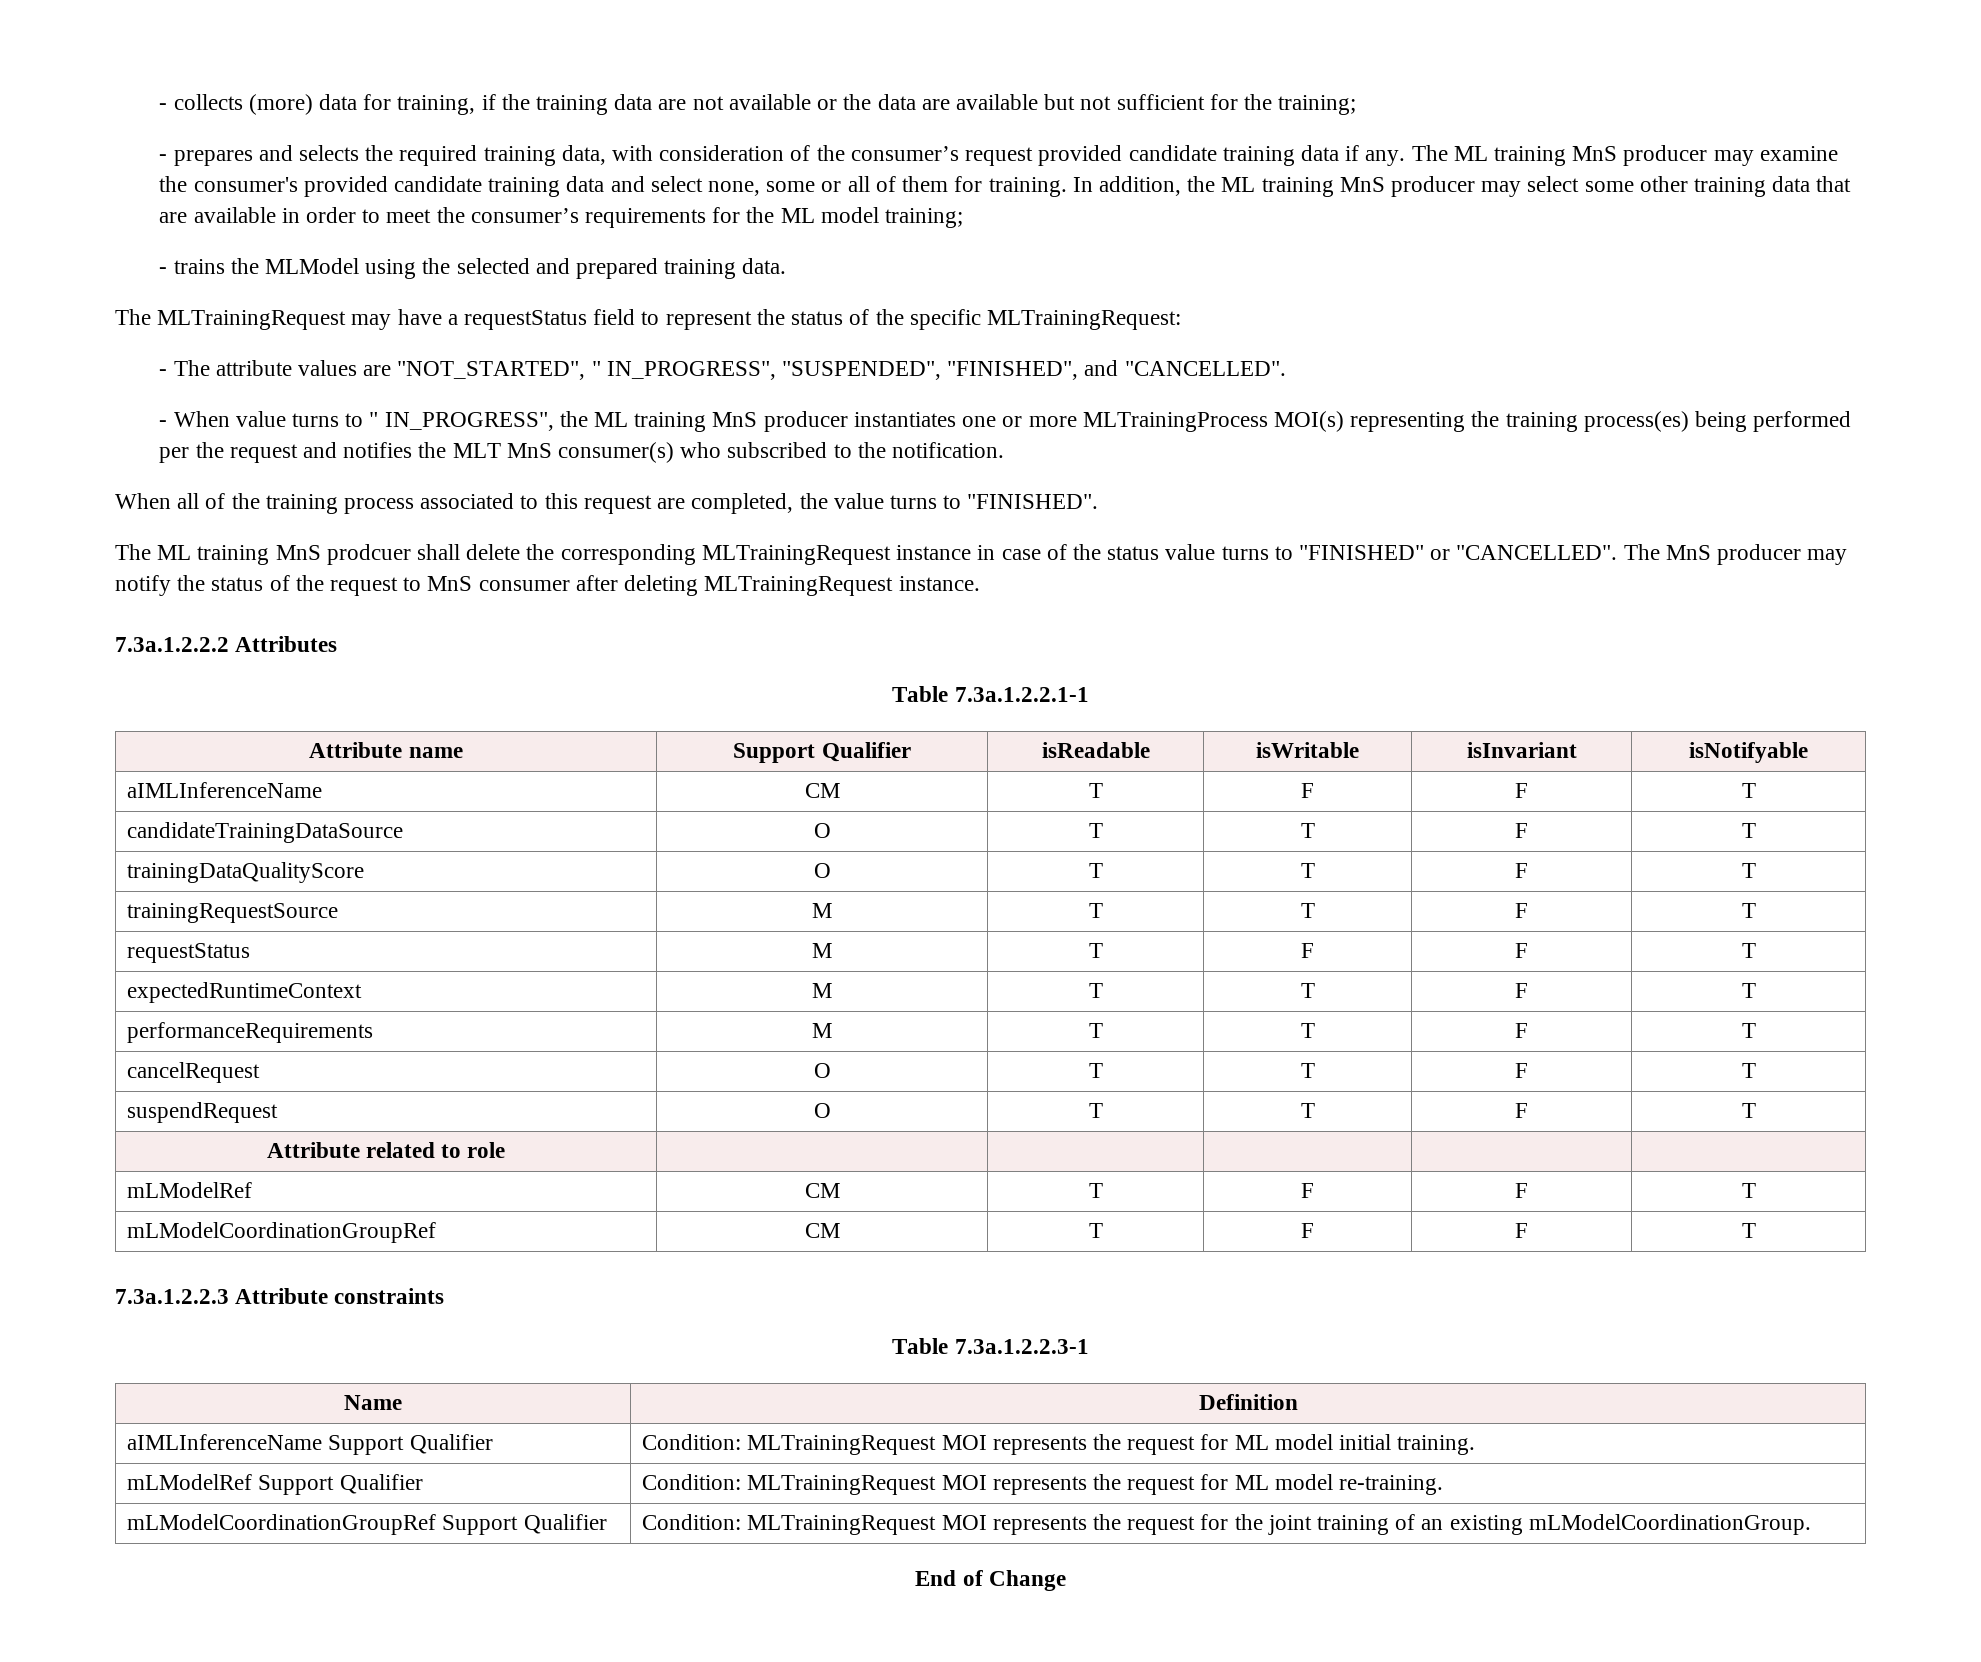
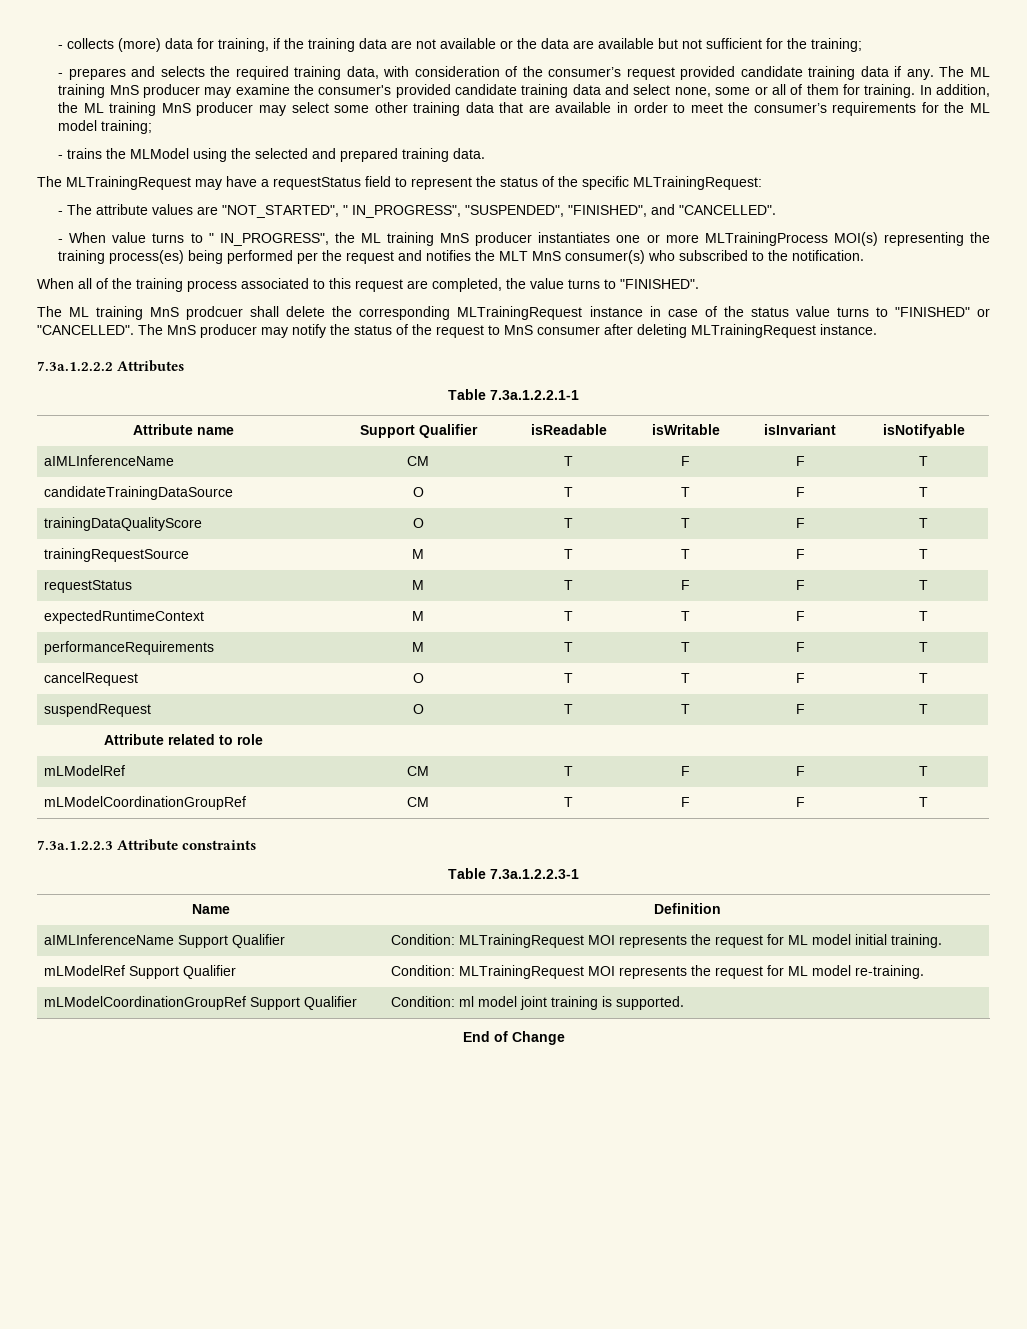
- mLModelCoordinationGroupRef Support Qualifier | Condition: MLTrainingRequest MOI represents the request for the joint training of an existing mLModelCoordinationGroup.
+ mLModelCoordinationGroupRef Support Qualifier | Condition: ml model joint training is supported.

